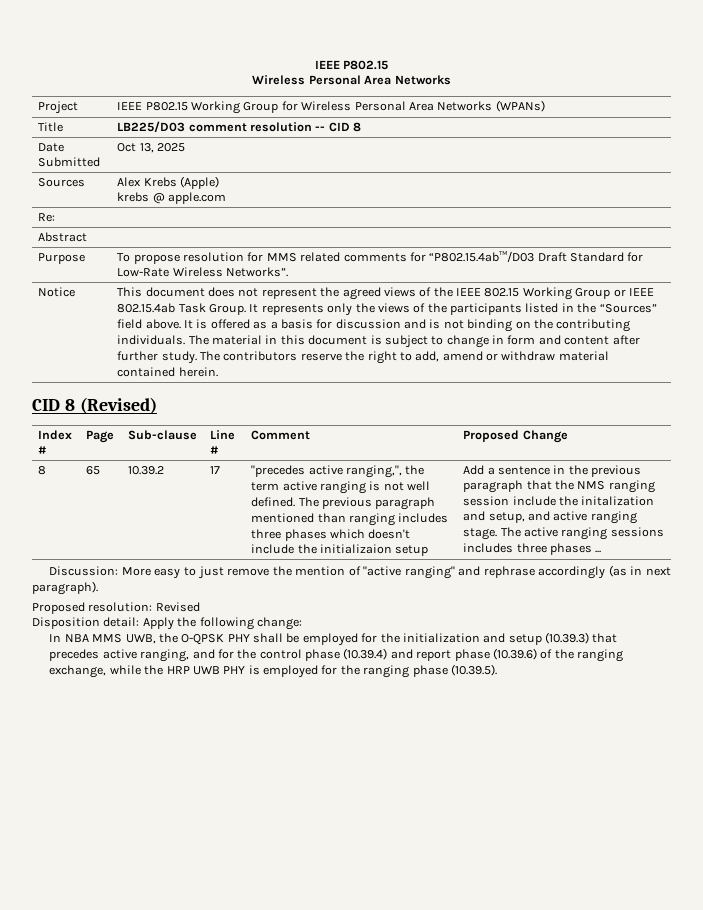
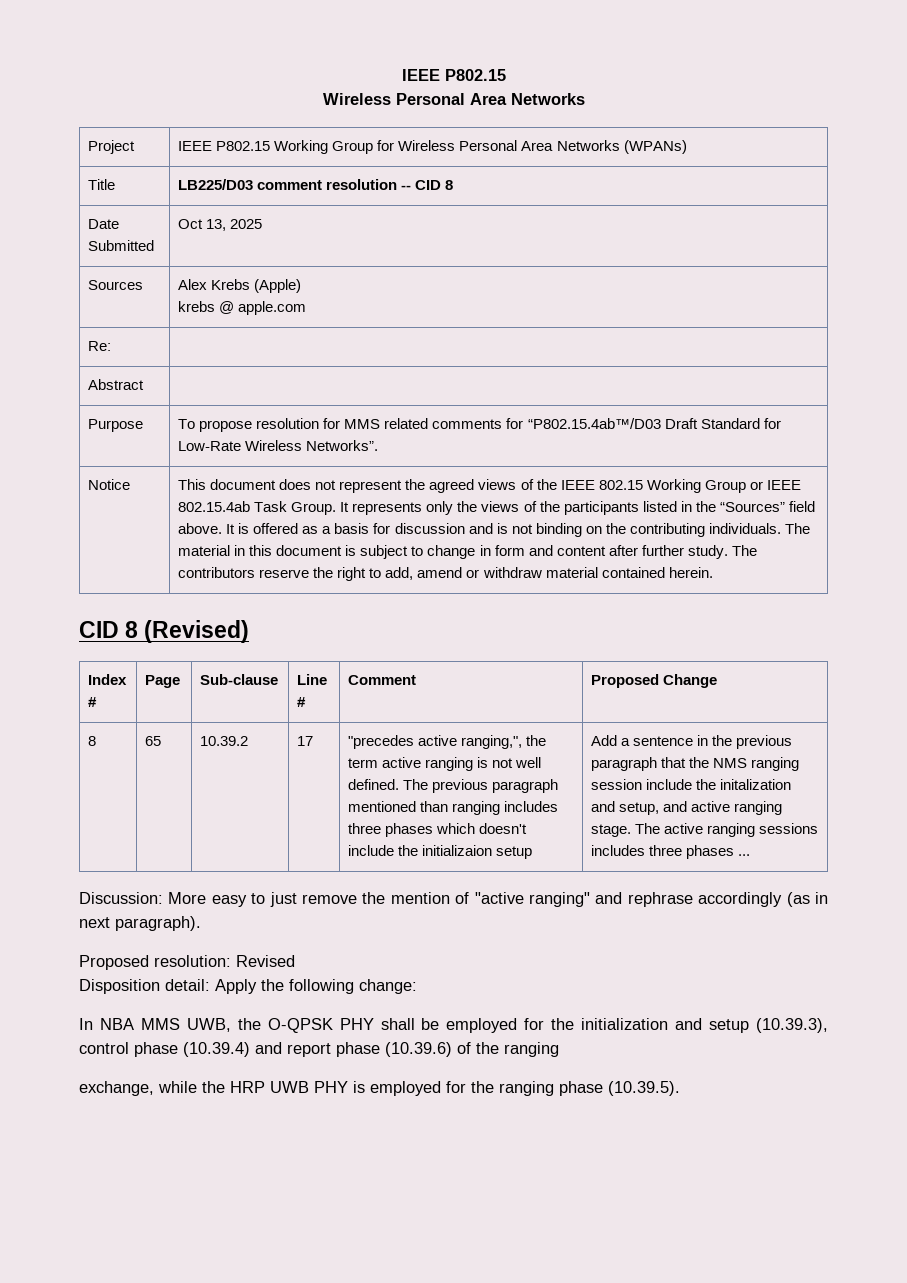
- In NBA MMS UWB, the O-QPSK PHY shall be employed for the initialization and setup (10.39.3) that
- precedes active ranging, and for the control phase (10.39.4) and report phase (10.39.6) of the ranging
+ In NBA MMS UWB, the O-QPSK PHY shall be employed for the initialization and setup (10.39.3), control phase (10.39.4) and report phase (10.39.6) of the ranging

